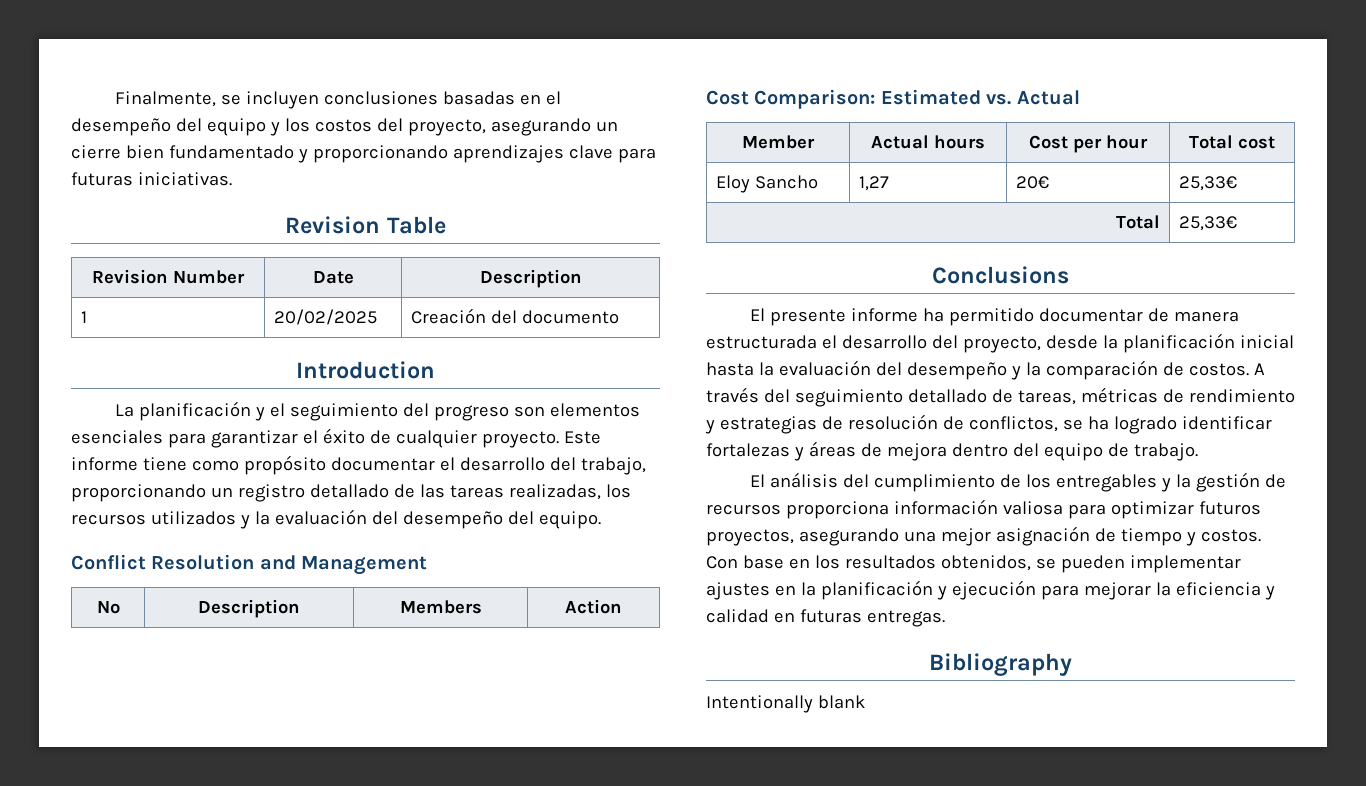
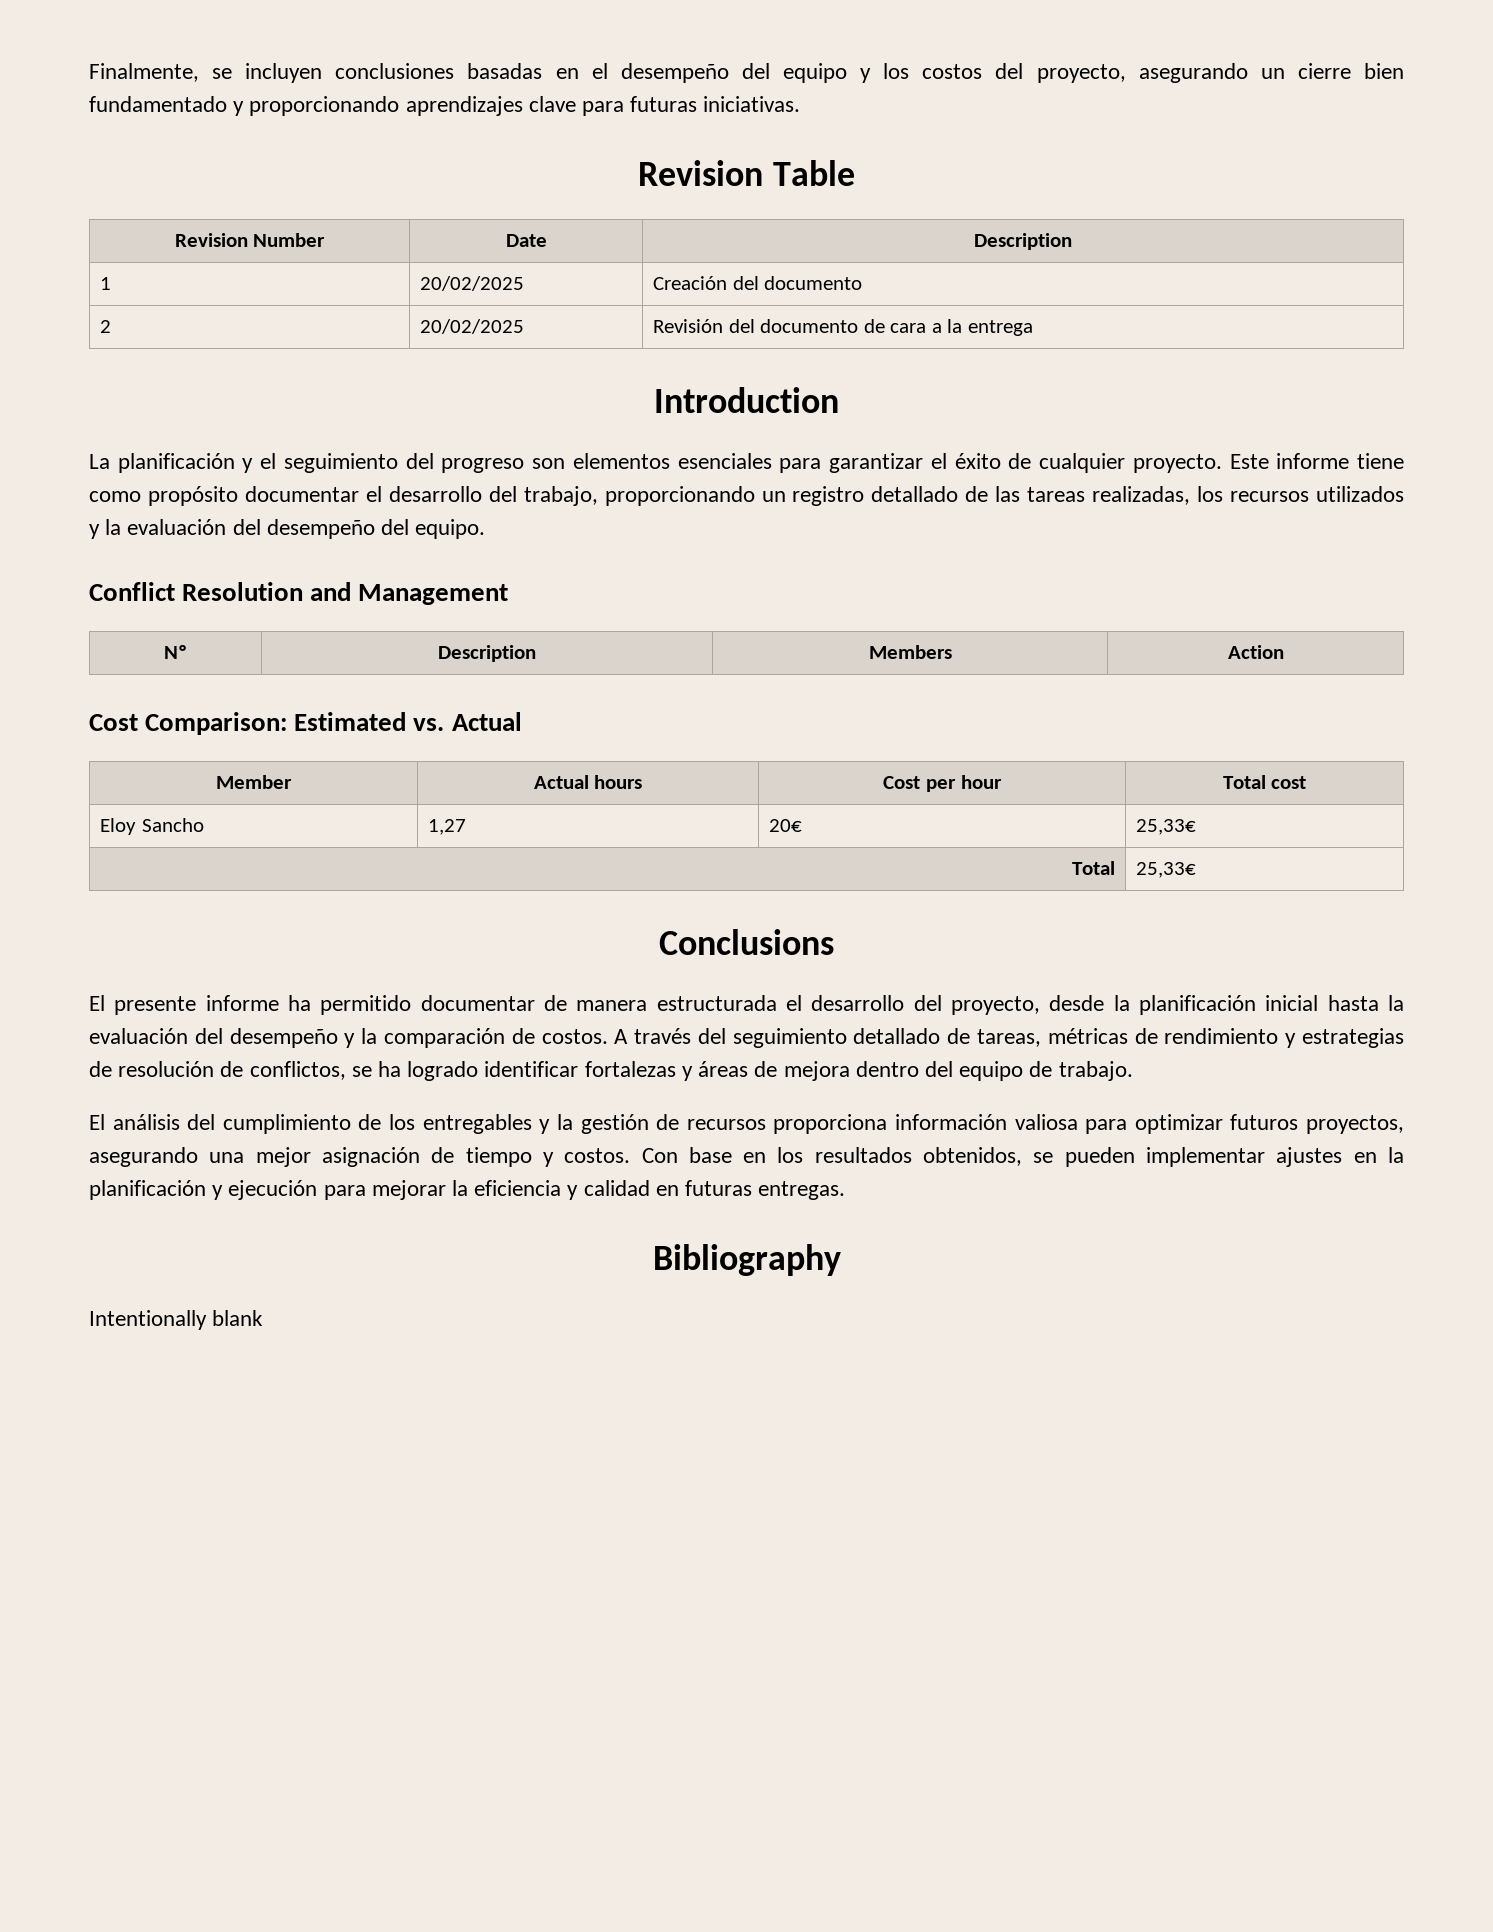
+ 2 | 20/02/2025 | Revisión del documento de cara a la entrega

